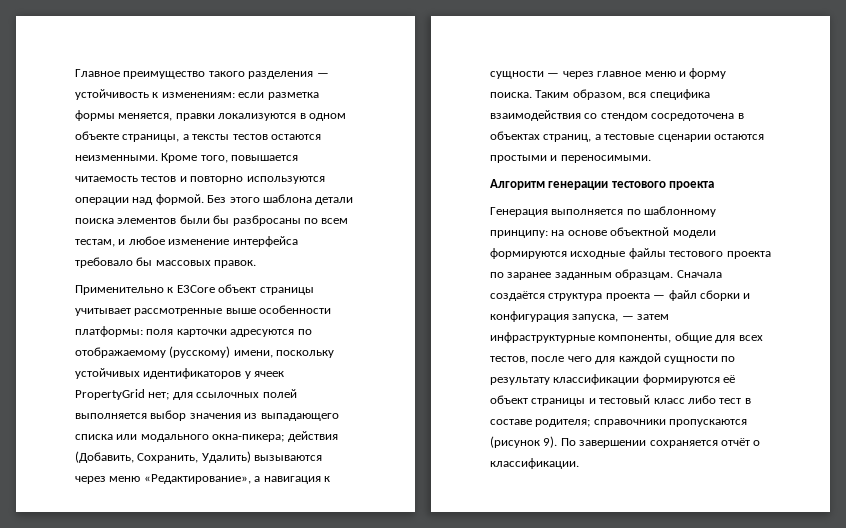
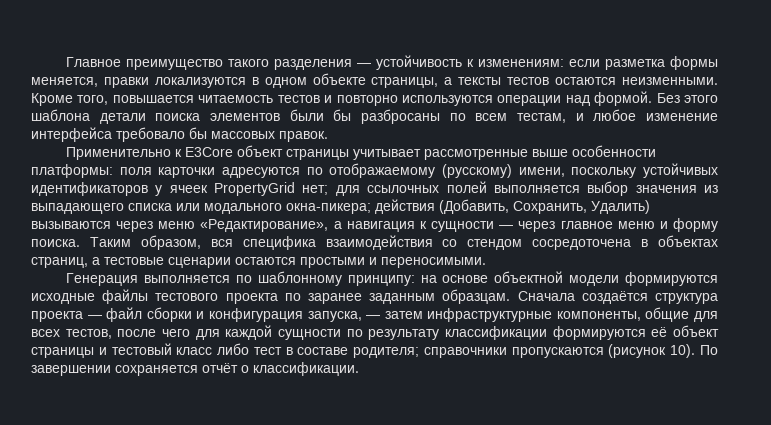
- Алгоритм генерации тестового проекта
- Сначала создаётся структура проекта — файл сборки и конфигурация запуска, — затем инфраструктурные компоненты, общие для всех тестов, после чего для каждой сущности по результату классификации формируются её объект страницы и тестовый класс либо тест в составе родителя; справочники пропускаются (рисунок 9).
+ Сначала создаётся структура проекта — файл сборки и конфигурация запуска, — затем инфраструктурные компоненты, общие для всех тестов, после чего для каждой сущности по результату классификации формируются её объект страницы и тестовый класс либо тест в составе родителя; справочники пропускаются (рисунок 10).

